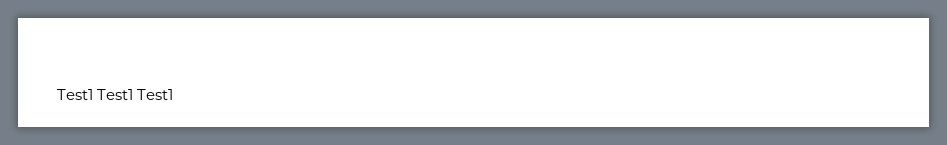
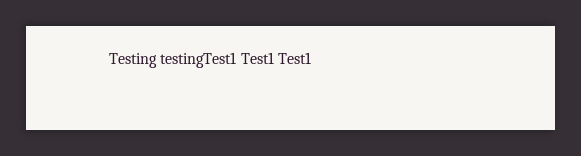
- Test1 Test1 Test1
+ Testing testingTest1 Test1 Test1

